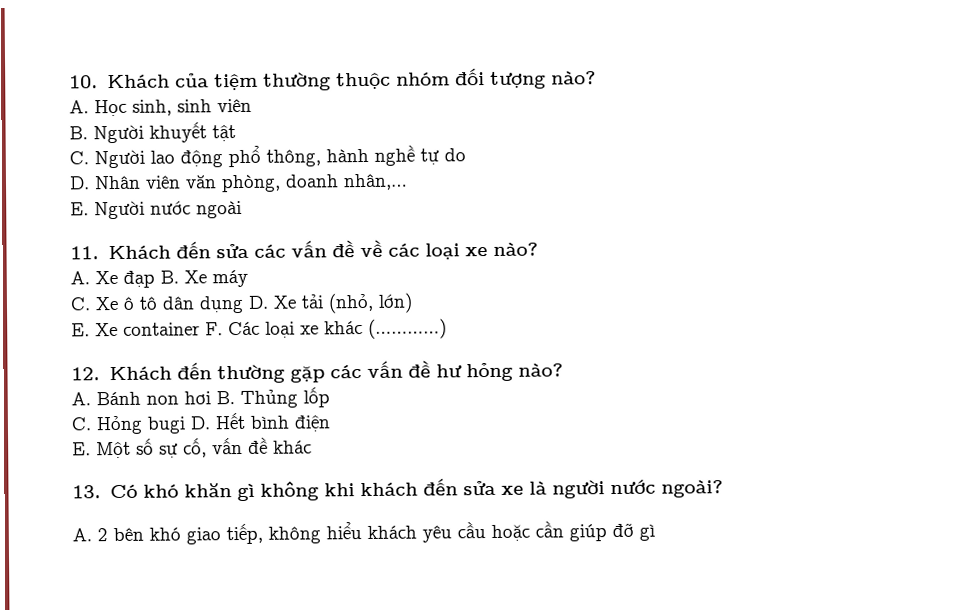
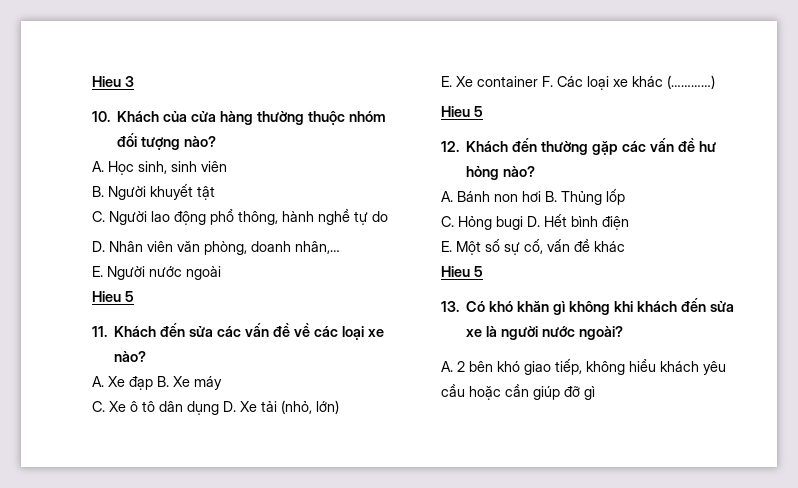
+ Hieu 3
- 10. Khách của tiệm thường thuộc nhóm đối tượng nào?
+ 10. Khách của cửa hàng thường thuộc nhóm đối tượng nào?
  E. Người nước ngoài
+ Hieu 5
  E. Xe container F. Các loại xe khác (…………)
+ Hieu 5
  E. Một số sự cố, vấn đề khác
+ Hieu 5

